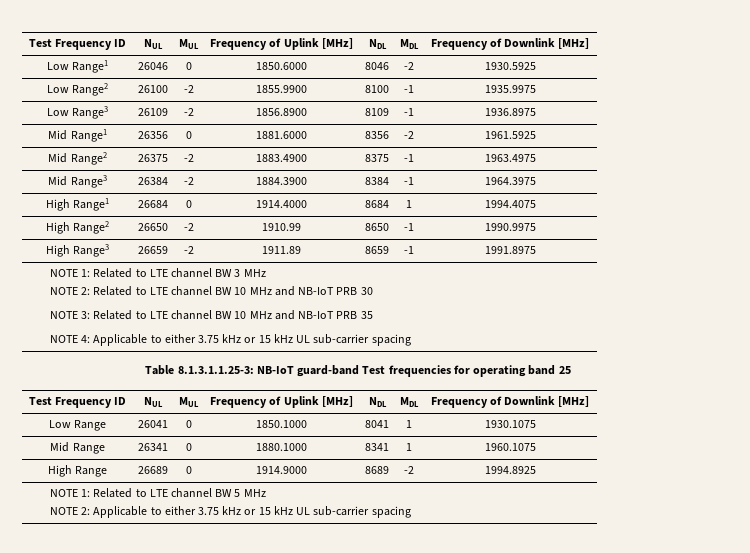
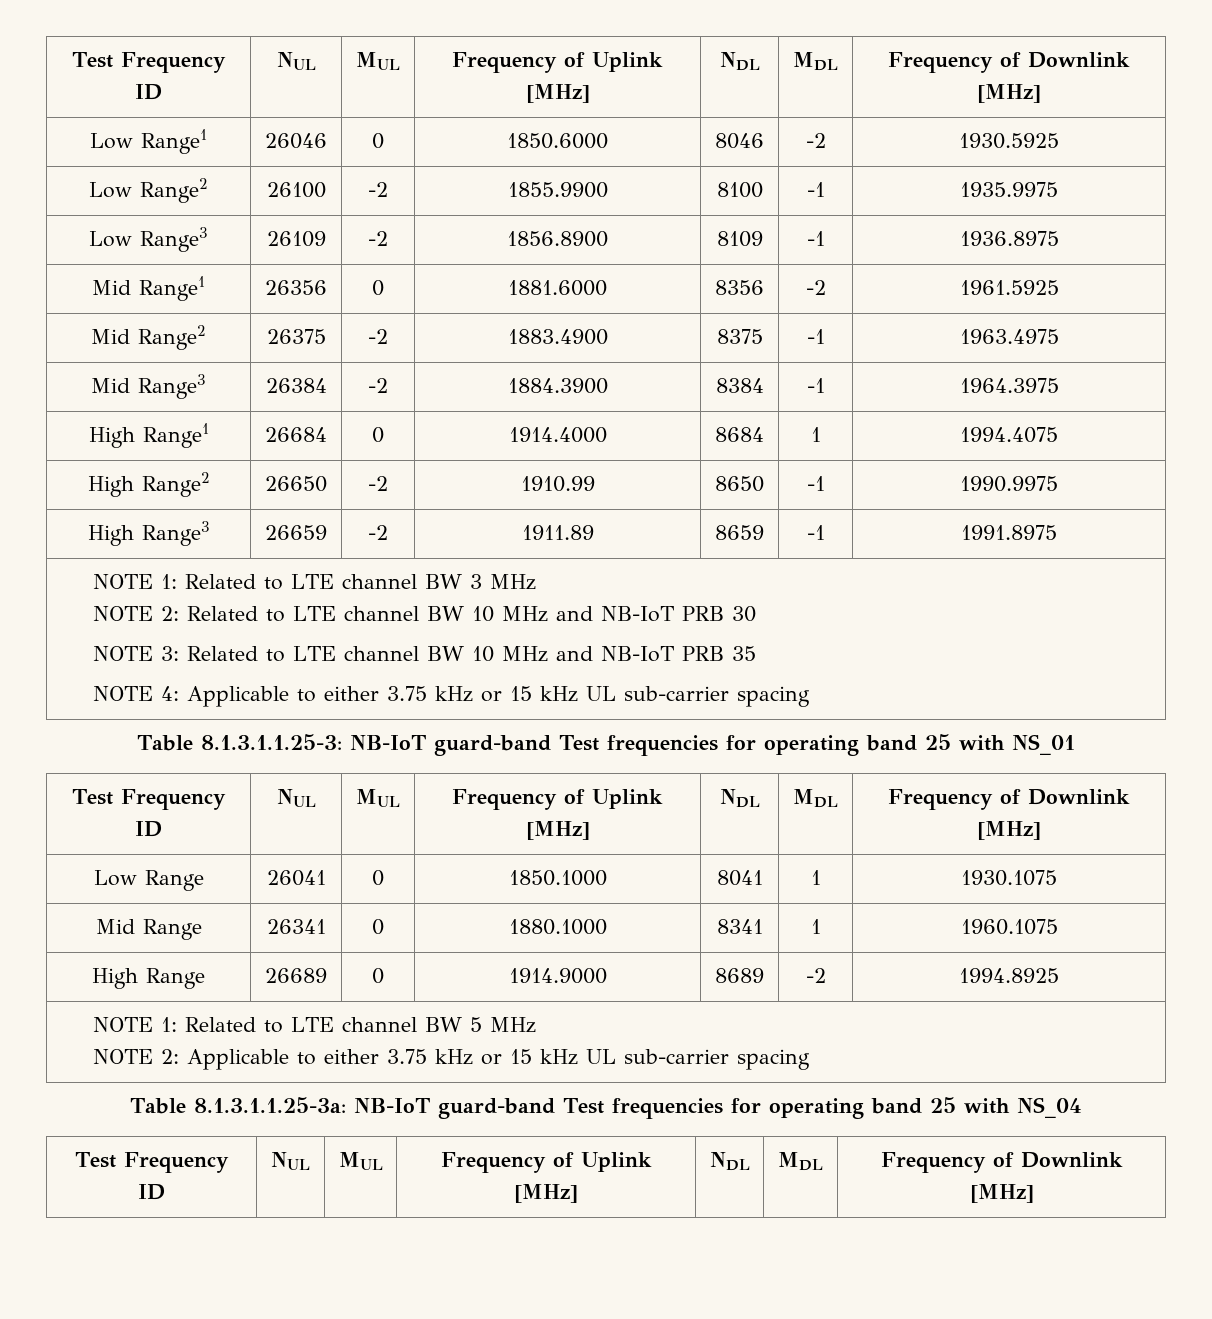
- Table 8.1.3.1.1.25-3: NB-IoT guard-band Test frequencies for operating band 25
+ Table 8.1.3.1.1.25-3: NB-IoT guard-band Test frequencies for operating band 25 with NS_01
+ Table 8.1.3.1.1.25-3a: NB-IoT guard-band Test frequencies for operating band 25 with NS_04
+ Test Frequency ID | NUL | MUL | Frequency of Uplink [MHz] | NDL | MDL | Frequency of Downlink [MHz]

